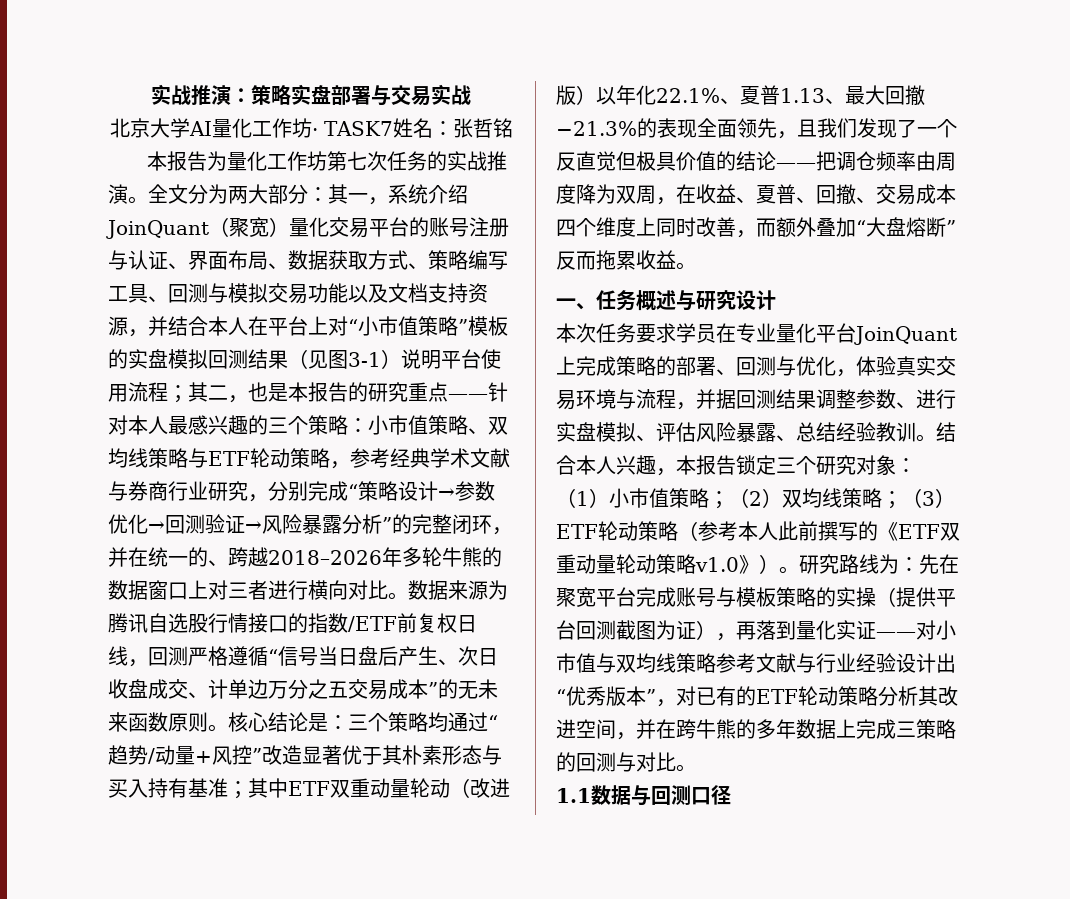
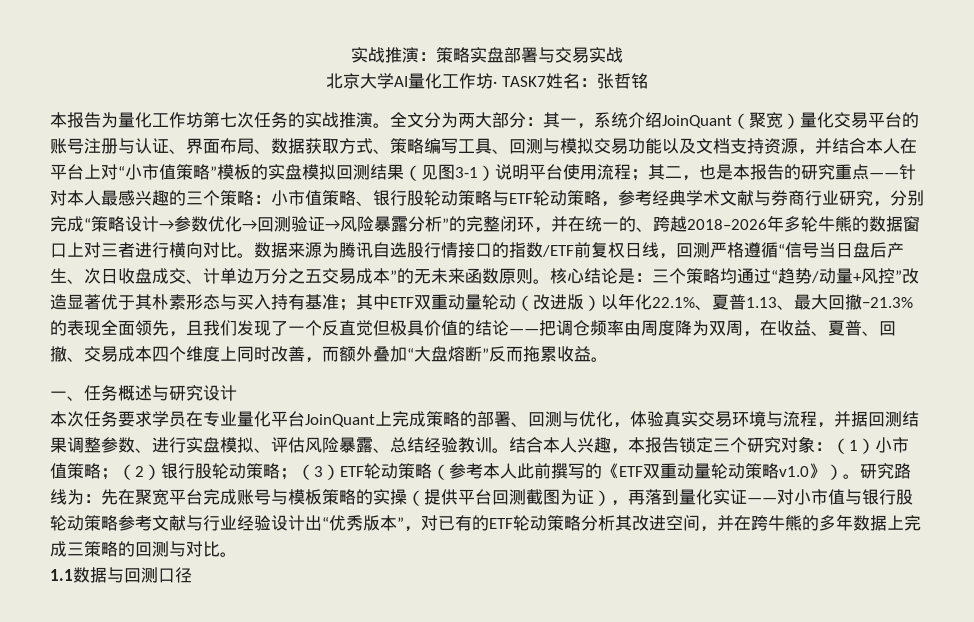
- 小市值策略、双均线策略与ETF轮动策略，参考经典学术文献与券商行业研究，分别完成“策略设计→参数优化→回测验证→风险暴露分析”的完整闭环，并在统一的、跨越2018–2026年多轮牛熊的数据窗口上对三者进行横向对比。
+ 小市值策略、银行股轮动策略与ETF轮动策略，参考经典学术文献与券商行业研究，分别完成“策略设计→参数优化→回测验证→风险暴露分析”的完整闭环，并在统一的、跨越2018–2026年多轮牛熊的数据窗口上对三者进行横向对比。
- 结合本人兴趣，本报告锁定三个研究对象：（1）小市值策略；（2）双均线策略；（3）ETF轮动策略（参考本人此前撰写的《ETF双重动量轮动策略v1.0》）。
+ 结合本人兴趣，本报告锁定三个研究对象：（1）小市值策略；（2）银行股轮动策略；（3）ETF轮动策略（参考本人此前撰写的《ETF双重动量轮动策略v1.0》）。
- 研究路线为：先在聚宽平台完成账号与模板策略的实操（提供平台回测截图为证），再落到量化实证——对小市值与双均线策略参考文献与行业经验设计出“优秀版本”，对已有的ETF轮动策略分析其改进空间，并在跨牛熊的多年数据上完成三策略的回测与对比。
+ 研究路线为：先在聚宽平台完成账号与模板策略的实操（提供平台回测截图为证），再落到量化实证——对小市值与银行股轮动策略参考文献与行业经验设计出“优秀版本”，对已有的ETF轮动策略分析其改进空间，并在跨牛熊的多年数据上完成三策略的回测与对比。

